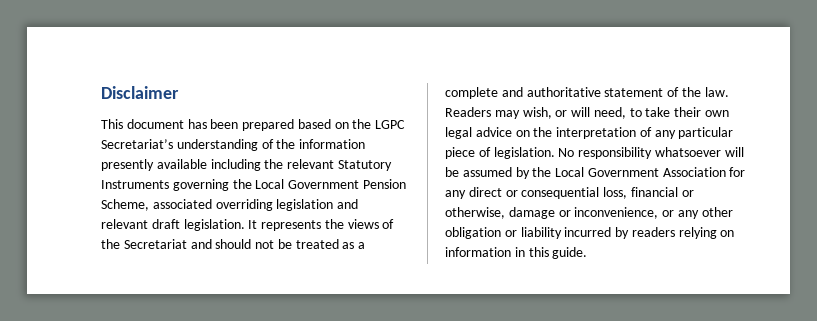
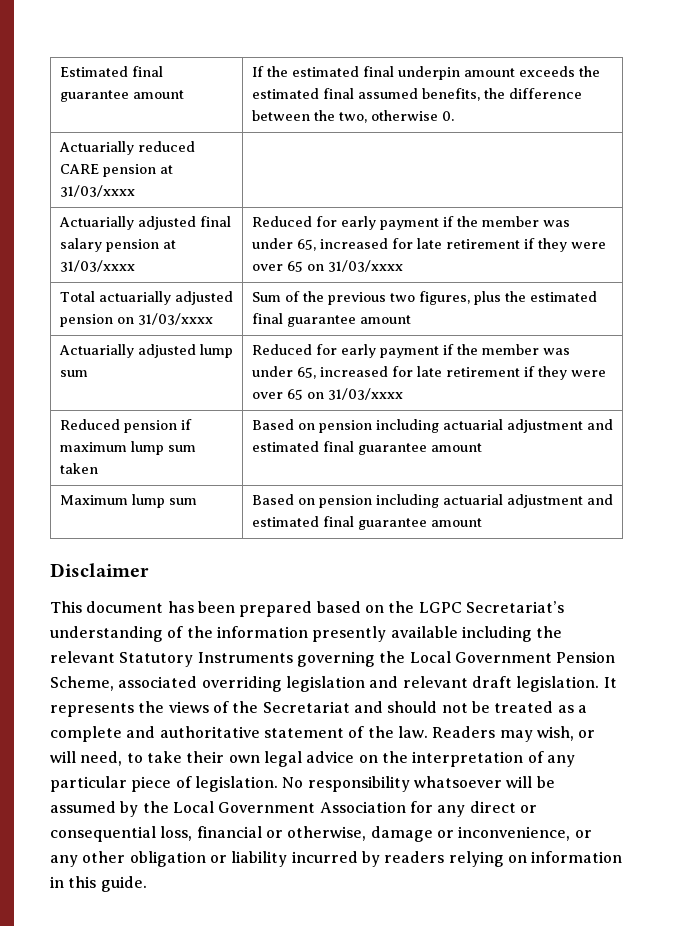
+ Estimated final guarantee amount | If the estimated final underpin amount exceeds the estimated final assumed benefits, the difference between the two, otherwise 0.
+ Actuarially reduced CARE pension at 31/03/xxxx |
+ Actuarially adjusted final salary pension at 31/03/xxxx | Reduced for early payment if the member was under 65, increased for late retirement if they were over 65 on 31/03/xxxx
+ Total actuarially adjusted pension on 31/03/xxxx | Sum of the previous two figures, plus the estimated final guarantee amount
+ Actuarially adjusted lump sum | Reduced for early payment if the member was under 65, increased for late retirement if they were over 65 on 31/03/xxxx
+ Reduced pension if maximum lump sum taken | Based on pension including actuarial adjustment and estimated final guarantee amount
+ Maximum lump sum | Based on pension including actuarial adjustment and estimated final guarantee amount

